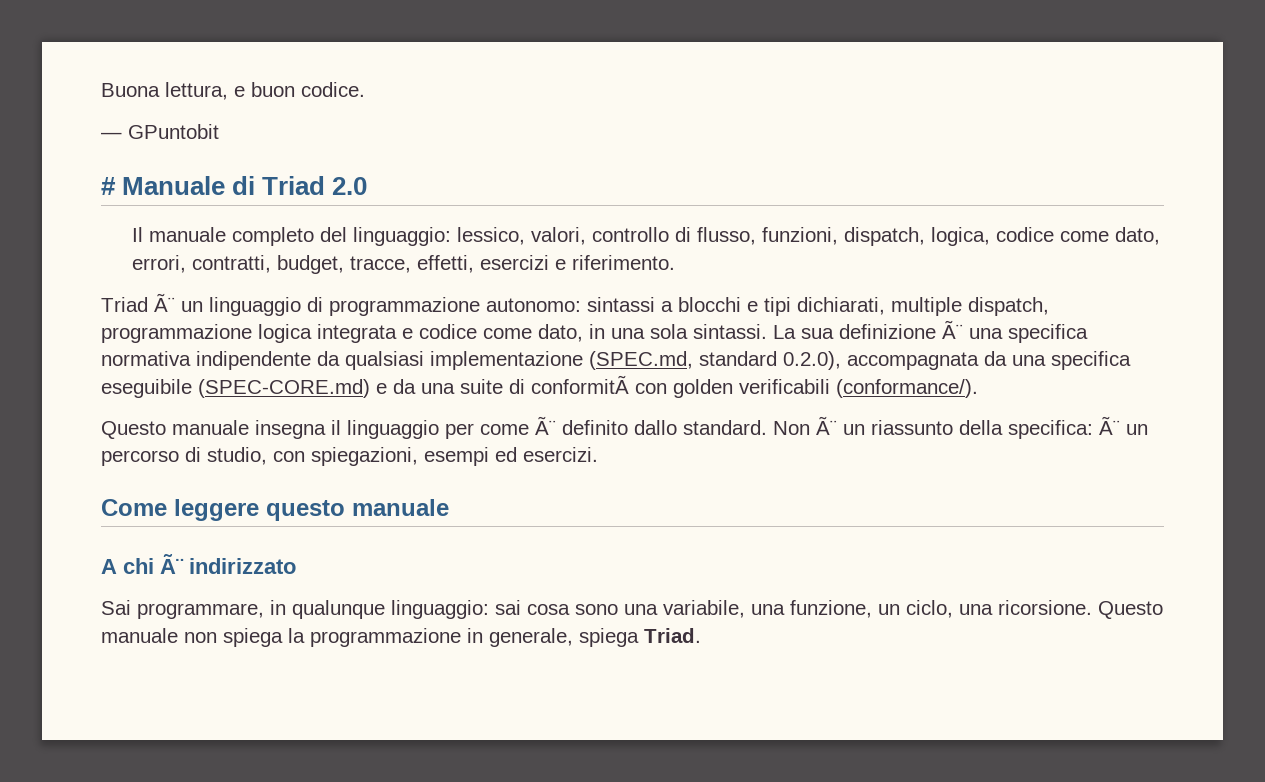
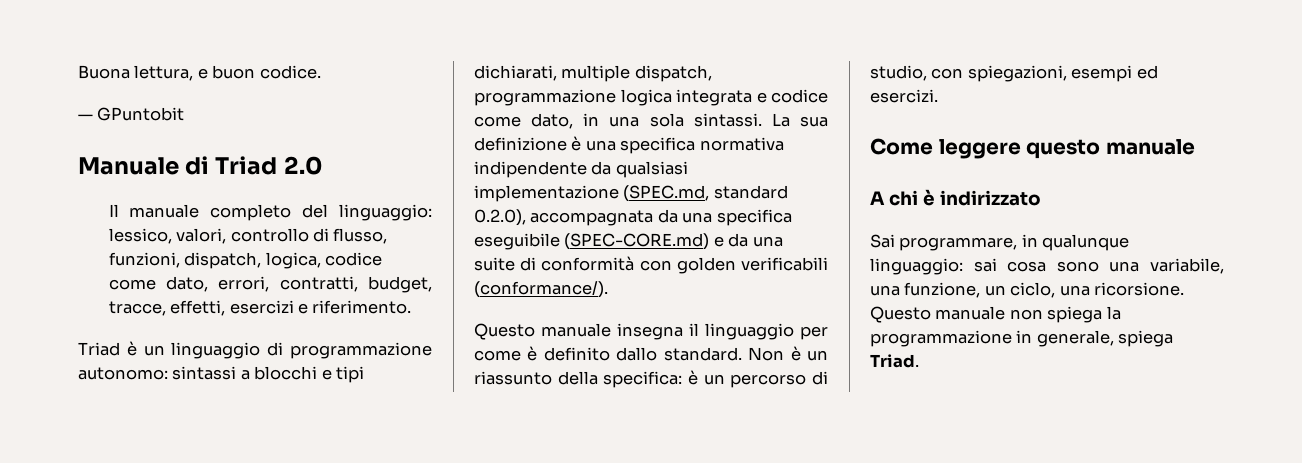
- # Manuale di Triad 2.0
+ Manuale di Triad 2.0
- Triad Ã¨ un linguaggio di programmazione autonomo: sintassi a blocchi e tipi dichiarati, multiple dispatch, programmazione logica integrata e codice come dato, in una sola sintassi.
+ Triad è un linguaggio di programmazione autonomo: sintassi a blocchi e tipi dichiarati, multiple dispatch, programmazione logica integrata e codice come dato, in una sola sintassi.
- La sua definizione Ã¨ una specifica normativa indipendente da qualsiasi implementazione (SPEC.md, standard 0.2.0), accompagnata da una specifica eseguibile (SPEC-CORE.md) e da una suite di conformitÃ con golden verificabili (conformance/).
+ La sua definizione è una specifica normativa indipendente da qualsiasi implementazione (SPEC.md, standard 0.2.0), accompagnata da una specifica eseguibile (SPEC-CORE.md) e da una suite di conformità con golden verificabili (conformance/).
- Questo manuale insegna il linguaggio per come Ã¨ definito dallo standard.
+ Questo manuale insegna il linguaggio per come è definito dallo standard.
- Non Ã¨ un riassunto della specifica: Ã¨ un percorso di studio, con spiegazioni, esempi ed esercizi.
+ Non è un riassunto della specifica: è un percorso di studio, con spiegazioni, esempi ed esercizi.
- A chi Ã¨ indirizzato
+ A chi è indirizzato

